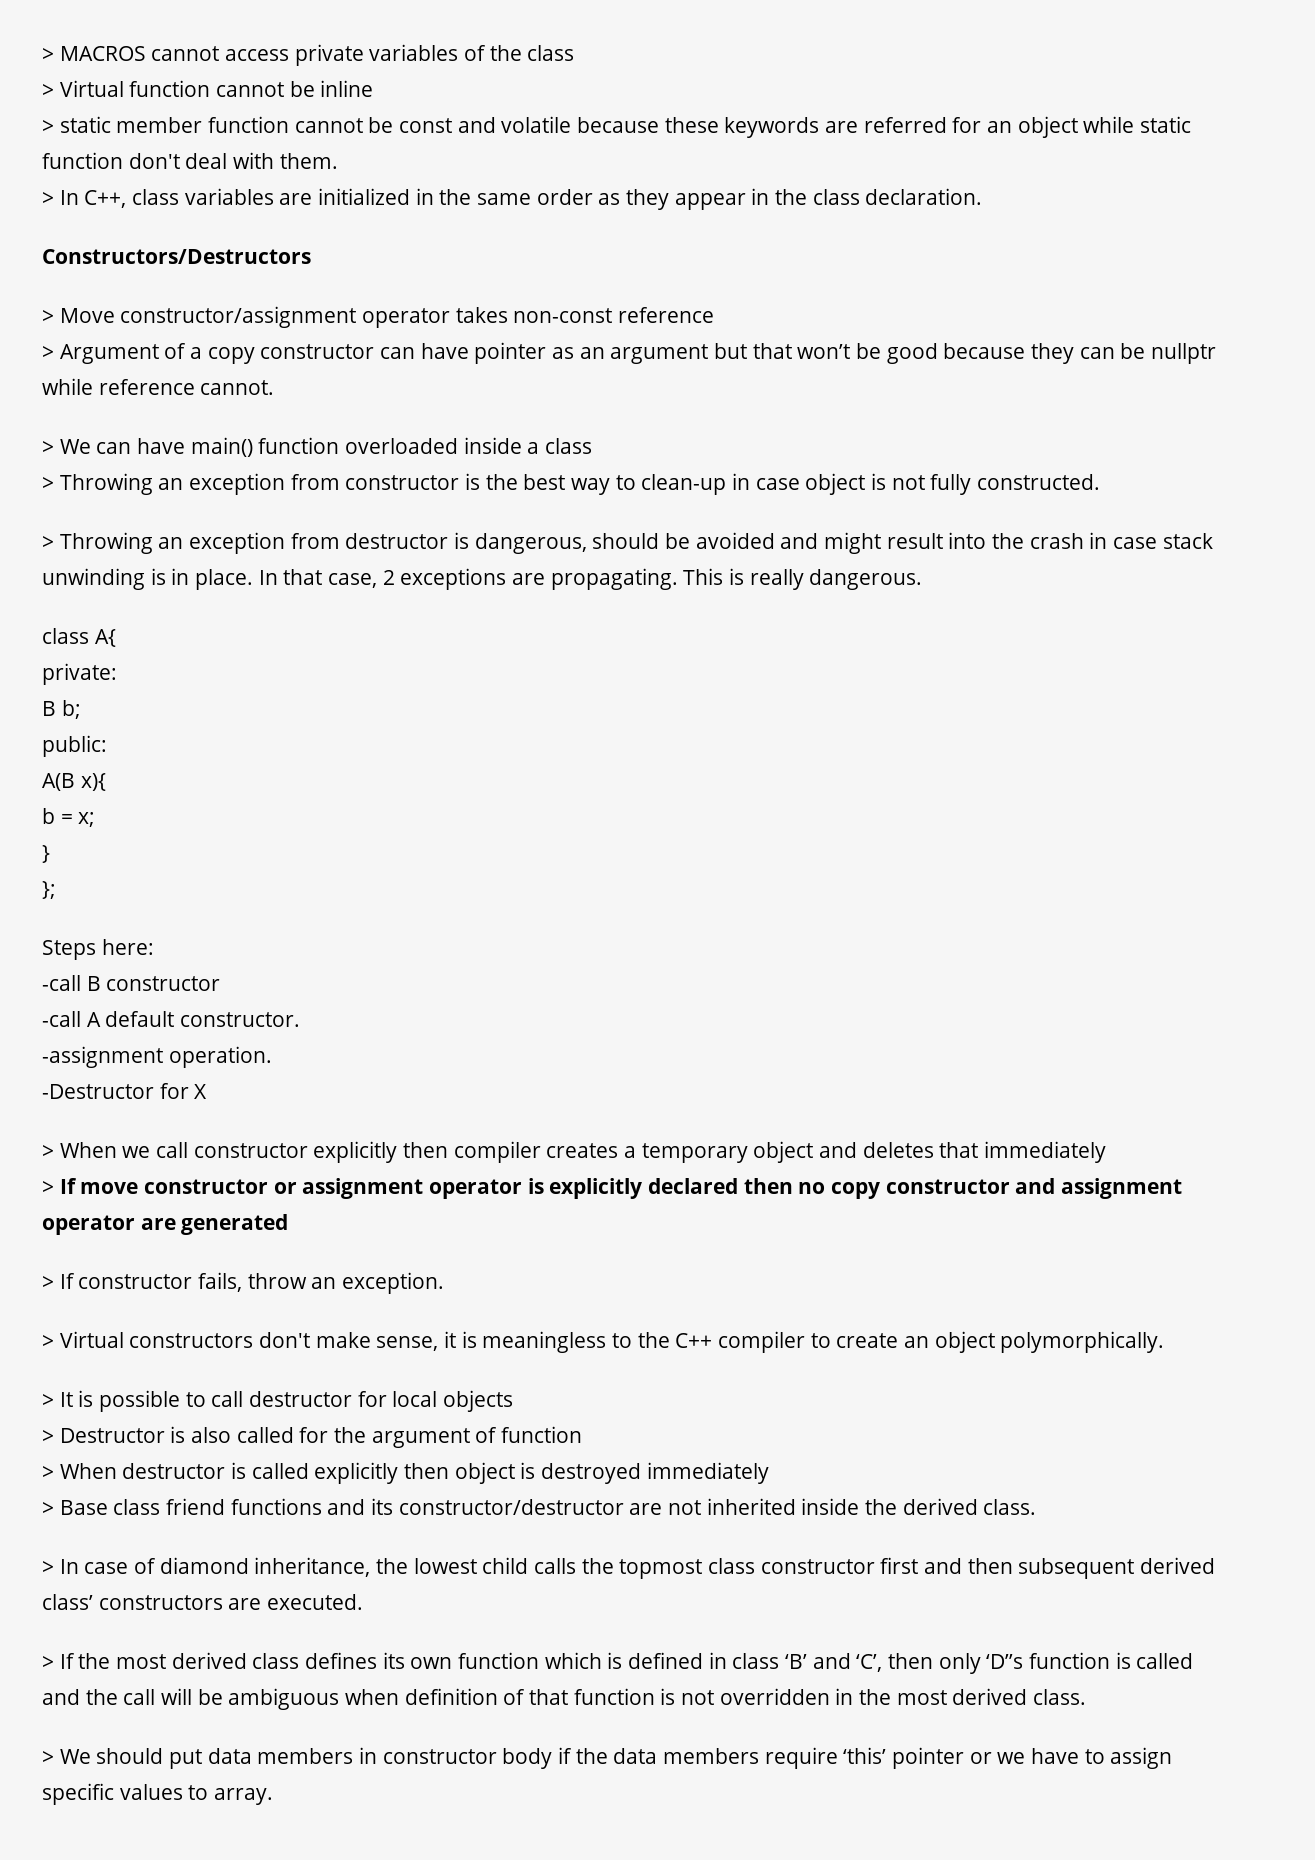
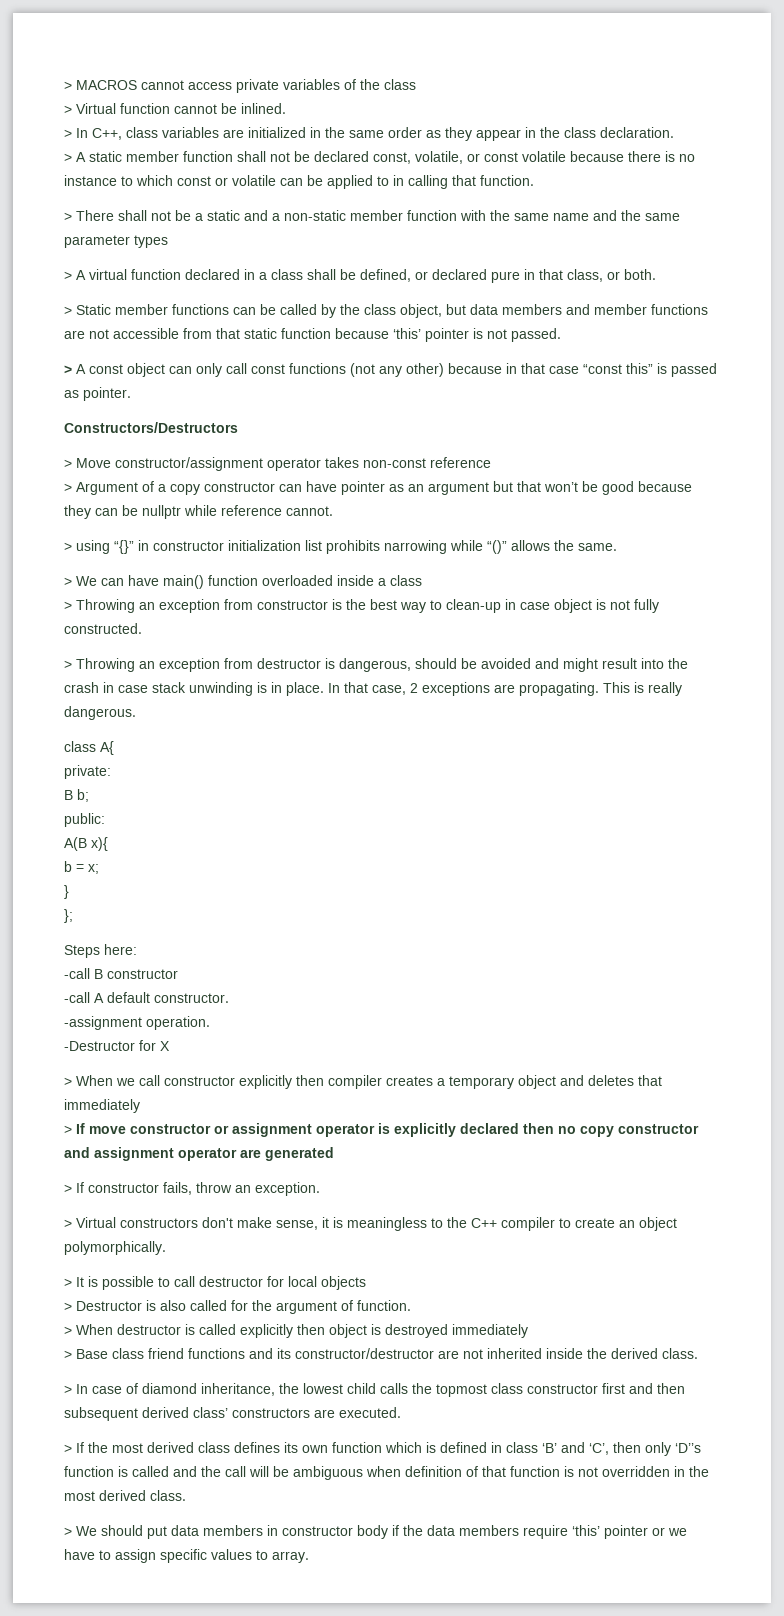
- > Virtual function cannot be inline
- > static member function cannot be const and volatile because these keywords are referred for an object while static function don't deal with them.
+ > Virtual function cannot be inlined.
+ > A static member function shall not be declared const, volatile, or const volatile because there is no instance to which const or volatile can be applied to in calling that function.
+ > There shall not be a static and a non-static member function with the same name and the same parameter types
+ > A virtual function declared in a class shall be defined, or declared pure in that class, or both.
+ > Static member functions can be called by the class object, but data members and member functions are not accessible from that static function because ‘this’ pointer is not passed.
+ > A const object can only call const functions (not any other) because in that case “const this” is passed as pointer.
+ > using “{}” in constructor initialization list prohibits narrowing while “()” allows the same.
- > Destructor is also called for the argument of function
+ > Destructor is also called for the argument of function.

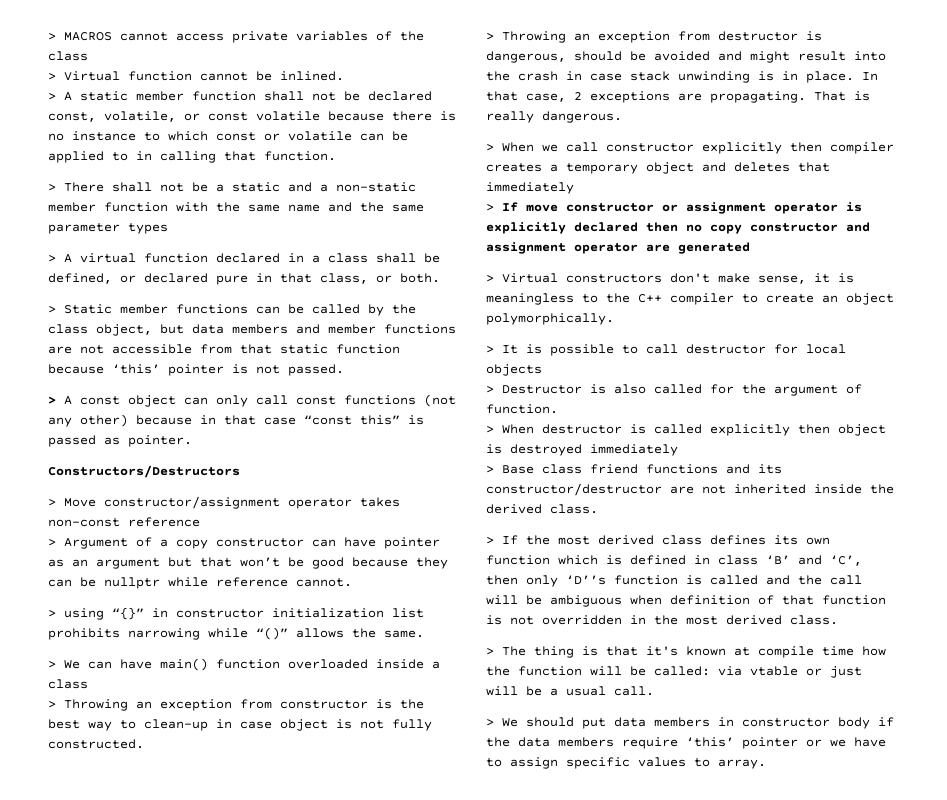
- > In C++, class variables are initialized in the same order as they appear in the class declaration.
- This is really dangerous.
+ That is really dangerous.
- class A{
- private:
- B b;
- public:
- A(B x){
- b = x;
- }
- };
- Steps here:
- -call B constructor
- -call A default constructor.
- -assignment operation.
- -Destructor for X
- > If constructor fails, throw an exception.
- > In case of diamond inheritance, the lowest child calls the topmost class constructor first and then subsequent derived class’ constructors are executed.
+ > The thing is that it's known at compile time how the function will be called: via vtable or just will be a usual call.

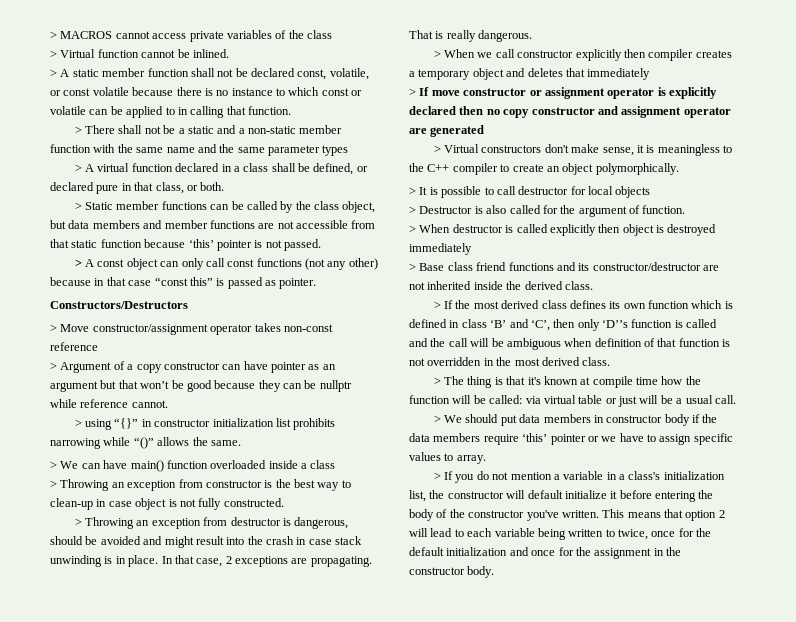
- > The thing is that it's known at compile time how the function will be called: via vtable or just will be a usual call.
+ > The thing is that it's known at compile time how the function will be called: via virtual table or just will be a usual call.
+ > If you do not mention a variable in a class's initialization list, the constructor will default initialize it before entering the body of the constructor you've written. This means that option 2 will lead to each variable being written to twice, once for the default initialization and once for the assignment in the constructor body.

